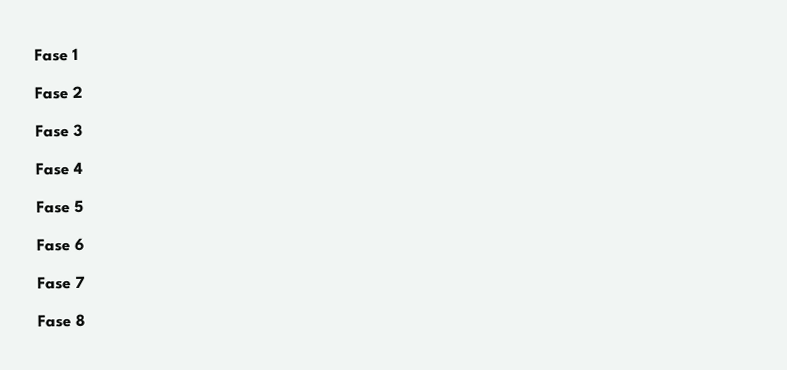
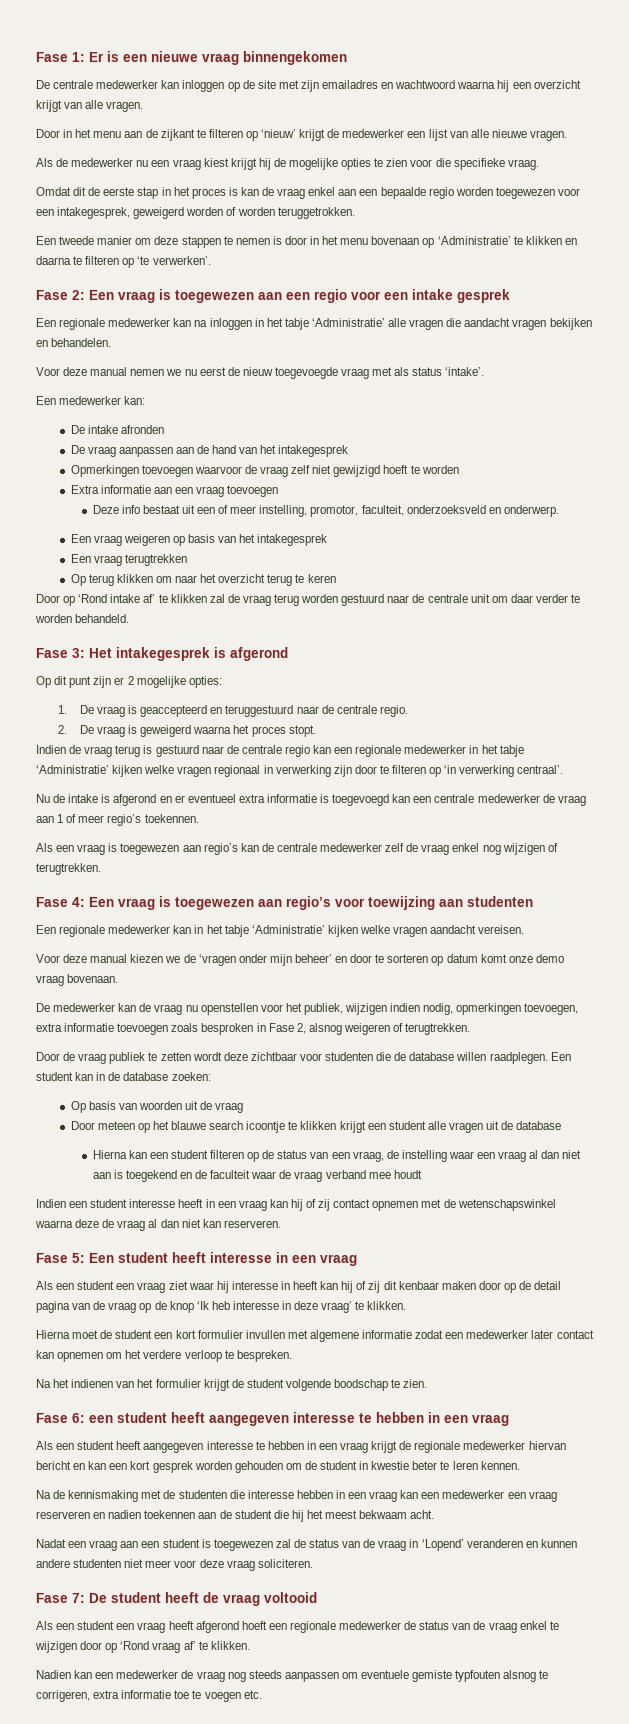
- Fase 1
- Fase 2
- Fase 3
- Fase 4
- Fase 5
- Fase 6
- Fase 7
- Fase 8
+ Fase 1: Er is een nieuwe vraag binnengekomen
+ De centrale medewerker kan inloggen op de site met zijn emailadres en wachtwoord waarna hij een overzicht krijgt van alle vragen.
+ Door in het menu aan de zijkant te filteren op ‘nieuw’ krijgt de medewerker een lijst van alle nieuwe vragen.
+ Als de medewerker nu een vraag kiest krijgt hij de mogelijke opties te zien voor die specifieke vraag.
+ Omdat dit de eerste stap in het proces is kan de vraag enkel aan een bepaalde regio worden toegewezen voor een intakegesprek, geweigerd worden of worden teruggetrokken.
+ Een tweede manier om deze stappen te nemen is door in het menu bovenaan op ‘Administratie’ te klikken en daarna te filteren op ‘te verwerken’.
+ Fase 2: Een vraag is toegewezen aan een regio voor een intake gesprek
+ Een regionale medewerker kan na inloggen in het tabje ‘Administratie’ alle vragen die aandacht vragen bekijken en behandelen.
+ Voor deze manual nemen we nu eerst de nieuw toegevoegde vraag met als status ‘intake’.
+ Een medewerker kan:
+ De intake afronden
+ De vraag aanpassen aan de hand van het intakegesprek
+ Opmerkingen toevoegen waarvoor de vraag zelf niet gewijzigd hoeft te worden
+ Extra informatie aan een vraag toevoegen
+ Deze info bestaat uit een of meer instelling, promotor, faculteit, onderzoeksveld en onderwerp.
+ Een vraag weigeren op basis van het intakegesprek
+ Een vraag terugtrekken
+ Op terug klikken om naar het overzicht terug te keren
+ Door op ‘Rond intake af’ te klikken zal de vraag terug worden gestuurd naar de centrale unit om daar verder te worden behandeld.
+ Fase 3: Het intakegesprek is afgerond
+ Op dit punt zijn er 2 mogelijke opties:
+ 1. De vraag is geaccepteerd en teruggestuurd naar de centrale regio.
+ 2. De vraag is geweigerd waarna het proces stopt.
+ Indien de vraag terug is gestuurd naar de centrale regio kan een regionale medewerker in het tabje ‘Administratie’ kijken welke vragen regionaal in verwerking zijn door te filteren op ‘in verwerking centraal’.
+ Nu de intake is afgerond en er eventueel extra informatie is toegevoegd kan een centrale medewerker de vraag aan 1 of meer regio’s toekennen.
+ Als een vraag is toegewezen aan regio’s kan de centrale medewerker zelf de vraag enkel nog wijzigen of terugtrekken.
+ Fase 4: Een vraag is toegewezen aan regio’s voor toewijzing aan studenten
+ Een regionale medewerker kan in het tabje ‘Administratie’ kijken welke vragen aandacht vereisen.
+ Voor deze manual kiezen we de ‘vragen onder mijn beheer’ en door te sorteren op datum komt onze demo vraag bovenaan.
+ De medewerker kan de vraag nu openstellen voor het publiek, wijzigen indien nodig, opmerkingen toevoegen, extra informatie toevoegen zoals besproken in Fase 2, alsnog weigeren of terugtrekken.
+ Door de vraag publiek te zetten wordt deze zichtbaar voor studenten die de database willen raadplegen. Een student kan in de database zoeken:
+ Op basis van woorden uit de vraag
+ Door meteen op het blauwe search icoontje te klikken krijgt een student alle vragen uit de database
+ Hierna kan een student filteren op de status van een vraag, de instelling waar een vraag al dan niet aan is toegekend en de faculteit waar de vraag verband mee houdt
+ Indien een student interesse heeft in een vraag kan hij of zij contact opnemen met de wetenschapswinkel waarna deze de vraag al dan niet kan reserveren.
+ Fase 5: Een student heeft interesse in een vraag
+ Als een student een vraag ziet waar hij interesse in heeft kan hij of zij dit kenbaar maken door op de detail pagina van de vraag op de knop ‘Ik heb interesse in deze vraag’ te klikken.
+ Hierna moet de student een kort formulier invullen met algemene informatie zodat een medewerker later contact kan opnemen om het verdere verloop te bespreken.
+ Na het indienen van het formulier krijgt de student volgende boodschap te zien.
+ Fase 6: een student heeft aangegeven interesse te hebben in een vraag
+ Als een student heeft aangegeven interesse te hebben in een vraag krijgt de regionale medewerker hiervan bericht en kan een kort gesprek worden gehouden om de student in kwestie beter te leren kennen.
+ Na de kennismaking met de studenten die interesse hebben in een vraag kan een medewerker een vraag reserveren en nadien toekennen aan de student die hij het meest bekwaam acht.
+ Nadat een vraag aan een student is toegewezen zal de status van de vraag in ‘Lopend’ veranderen en kunnen andere studenten niet meer voor deze vraag soliciteren.
+ Fase 7: De student heeft de vraag voltooid
+ Als een student een vraag heeft afgerond hoeft een regionale medewerker de status van de vraag enkel te wijzigen door op ‘Rond vraag af’ te klikken.
+ Nadien kan een medewerker de vraag nog steeds aanpassen om eventuele gemiste typfouten alsnog te corrigeren, extra informatie toe te voegen etc.

